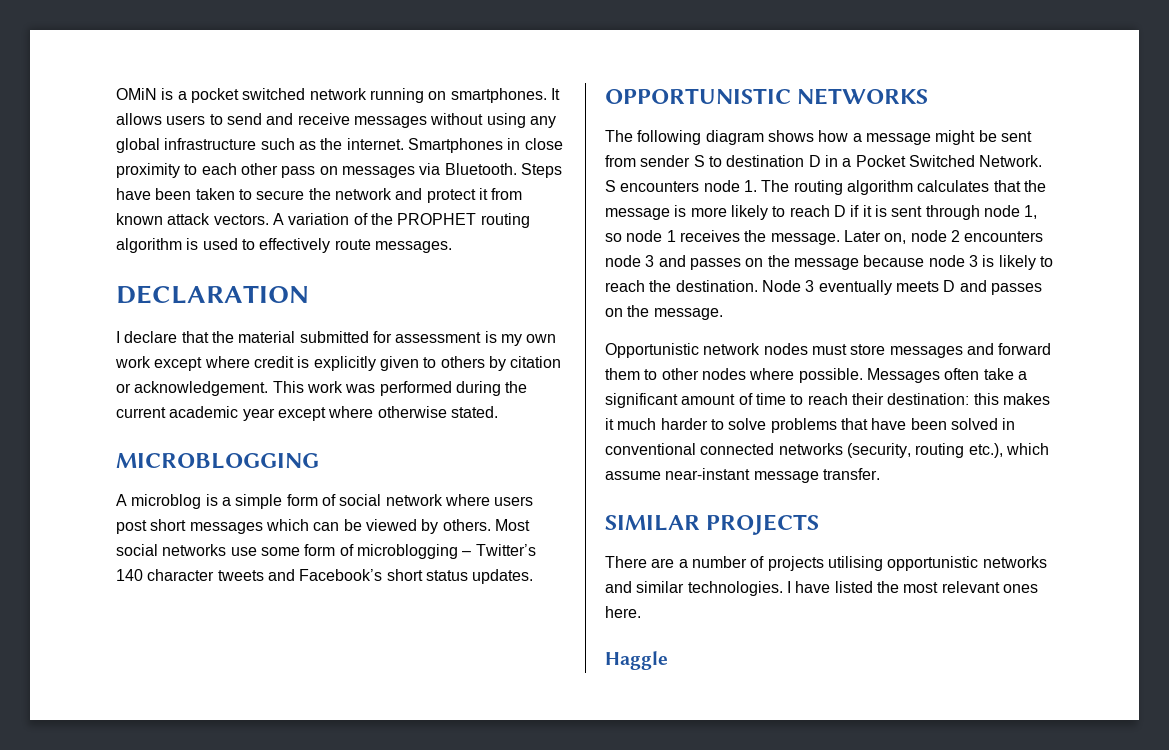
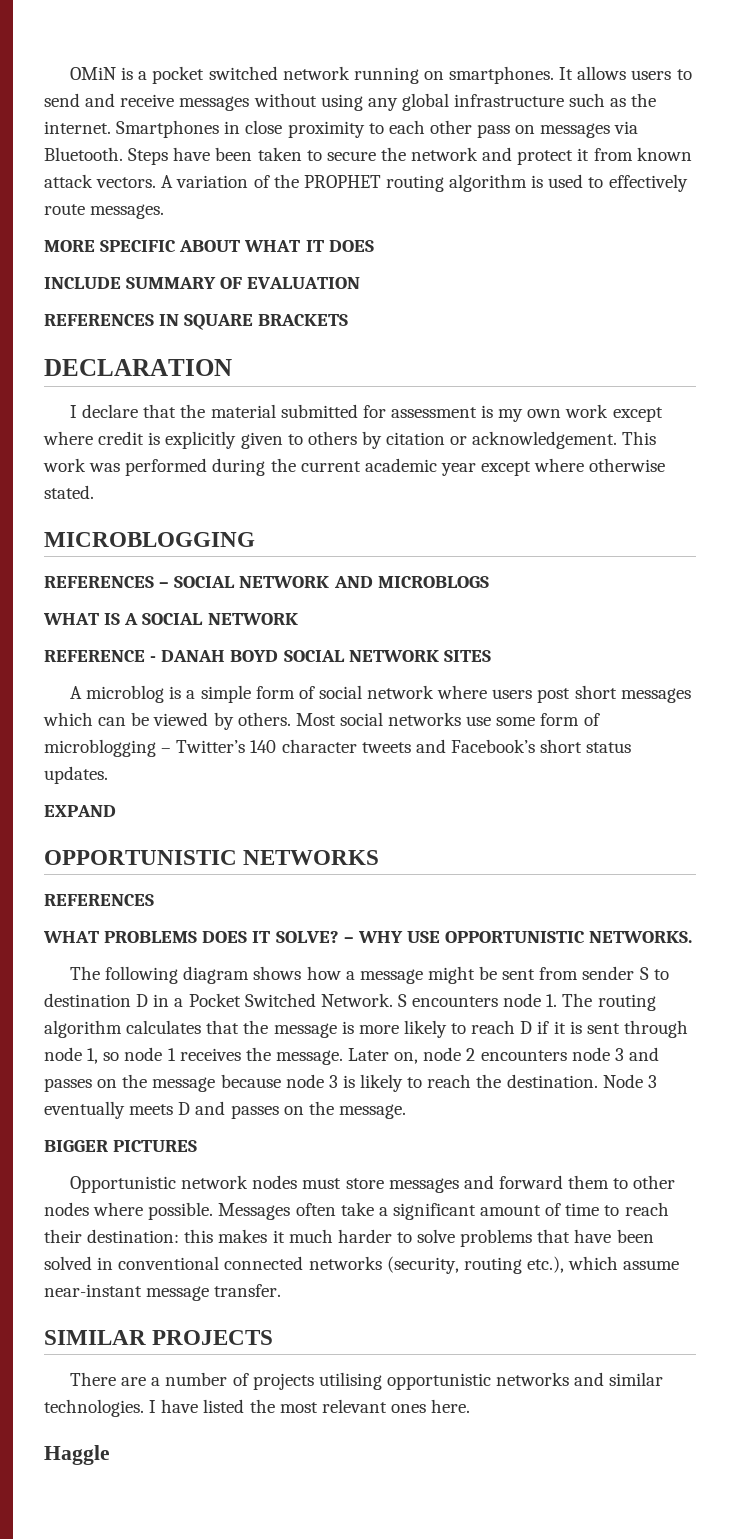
+ MORE SPECIFIC ABOUT WHAT IT DOES
+ INCLUDE SUMMARY OF EVALUATION
+ REFERENCES IN SQUARE BRACKETS
+ REFERENCES – SOCIAL NETWORK AND MICROBLOGS
+ WHAT IS A SOCIAL NETWORK
+ REFERENCE - DANAH BOYD SOCIAL NETWORK SITES
+ EXPAND
  OPPORTUNISTIC NETWORKS
+ REFERENCES
+ WHAT PROBLEMS DOES IT SOLVE? – WHY USE OPPORTUNISTIC NETWORKS.
+ BIGGER PICTURES

